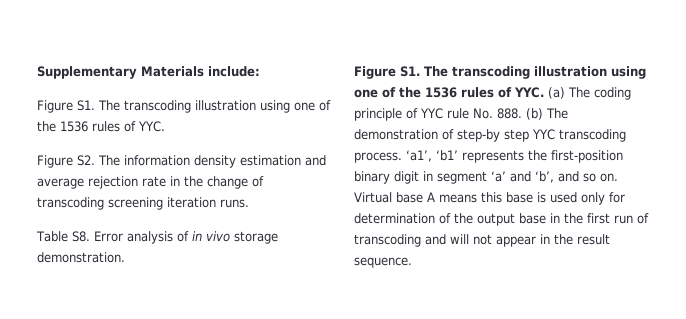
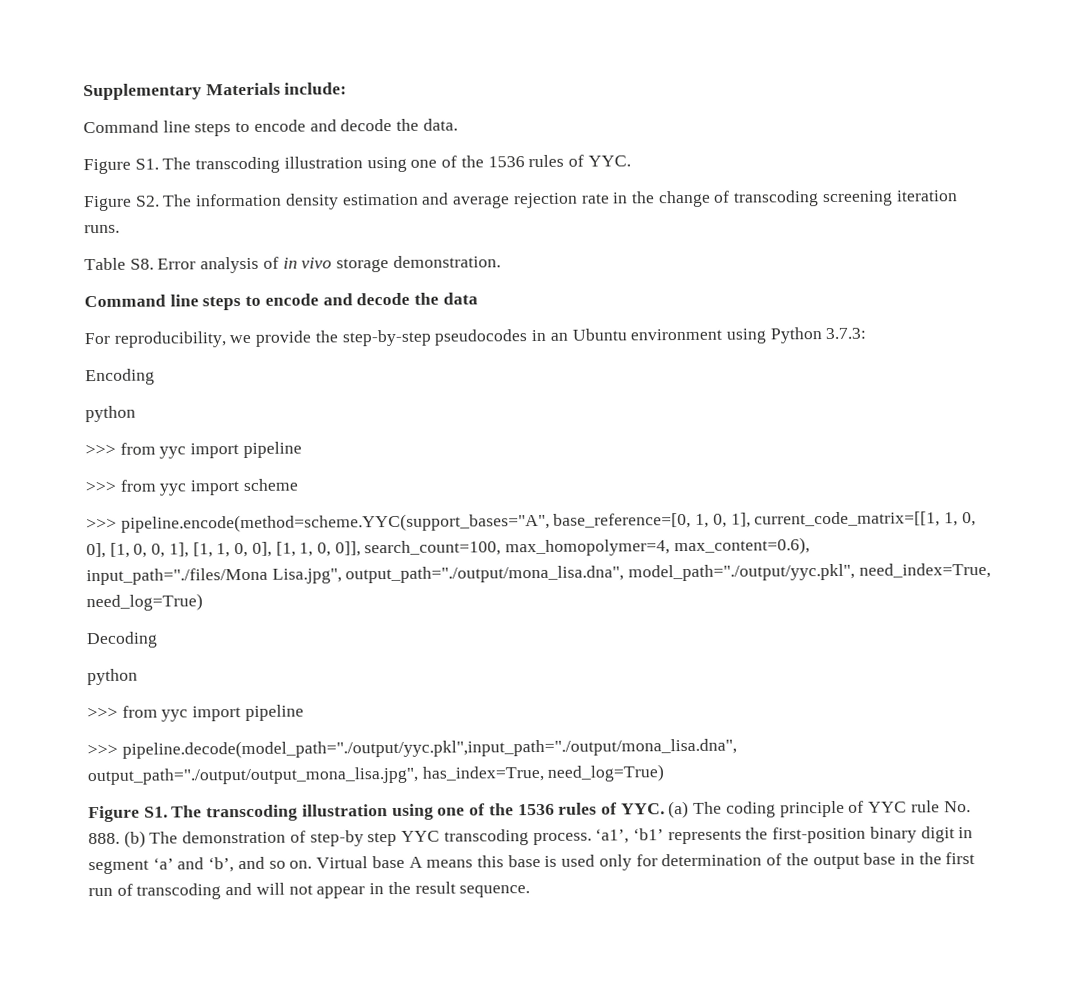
+ Command line steps to encode and decode the data.
+ Command line steps to encode and decode the data
+ For reproducibility, we provide the step-by-step pseudocodes in an Ubuntu environment using Python 3.7.3:
+ Encoding
+ python
+ >>> from yyc import pipeline
+ >>> from yyc import scheme
+ >>> pipeline.encode(method=scheme.YYC(support_bases="A", base_reference=[0, 1, 0, 1], current_code_matrix=[[1, 1, 0, 0], [1, 0, 0, 1], [1, 1, 0, 0], [1, 1, 0, 0]], search_count=100, max_homopolymer=4, max_content=0.6), input_path="./files/Mona Lisa.jpg", output_path="./output/mona_lisa.dna", model_path="./output/yyc.pkl", need_index=True, need_log=True)
+ Decoding
+ python
+ >>> from yyc import pipeline
+ >>> pipeline.decode(model_path="./output/yyc.pkl",input_path="./output/mona_lisa.dna", output_path="./output/output_mona_lisa.jpg", has_index=True, need_log=True)

